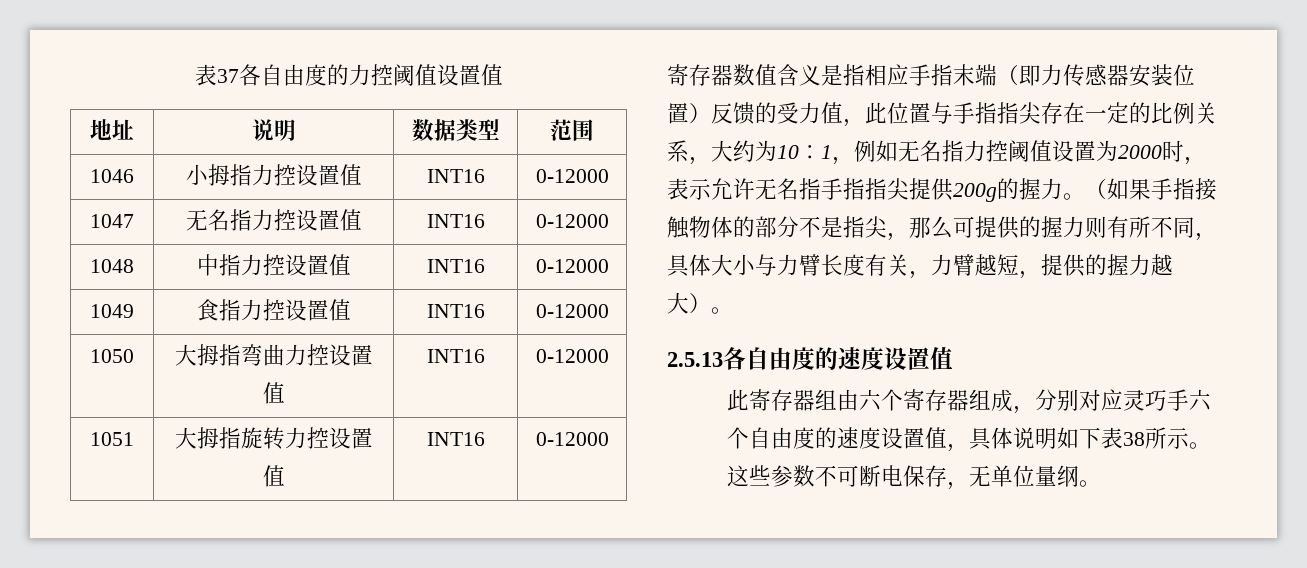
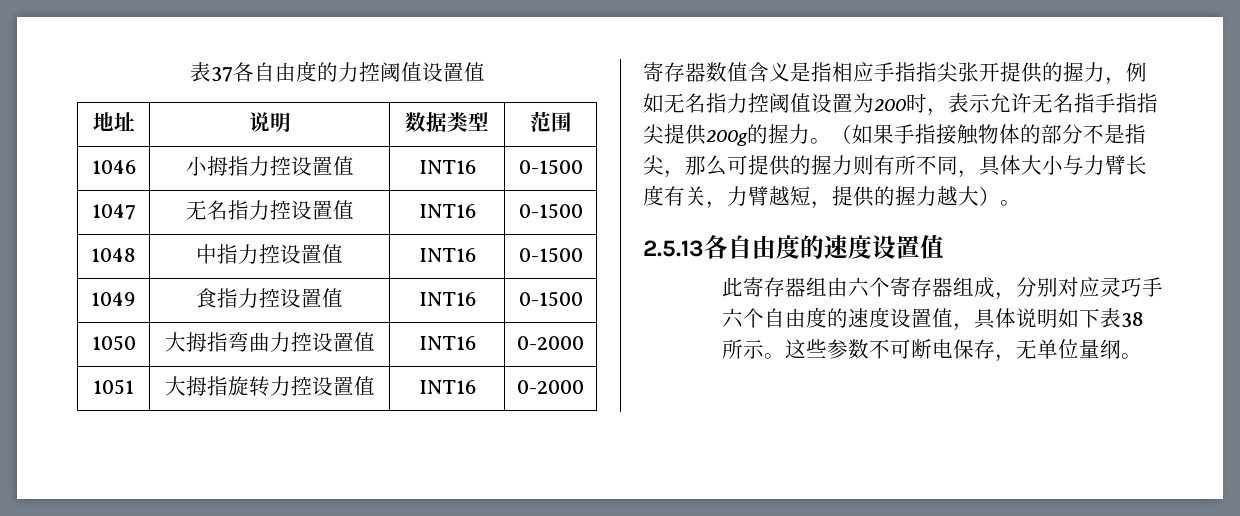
- 1046 | 小拇指力控设置值 | INT16 | 0-12000
+ 1046 | 小拇指力控设置值 | INT16 | 0-1500
- 1047 | 无名指力控设置值 | INT16 | 0-12000
+ 1047 | 无名指力控设置值 | INT16 | 0-1500
- 1048 | 中指力控设置值 | INT16 | 0-12000
+ 1048 | 中指力控设置值 | INT16 | 0-1500
- 1049 | 食指力控设置值 | INT16 | 0-12000
+ 1049 | 食指力控设置值 | INT16 | 0-1500
- 1050 | 大拇指弯曲力控设置值 | INT16 | 0-12000
+ 1050 | 大拇指弯曲力控设置值 | INT16 | 0-2000
- 1051 | 大拇指旋转力控设置值 | INT16 | 0-12000
+ 1051 | 大拇指旋转力控设置值 | INT16 | 0-2000
- 寄存器数值含义是指相应手指末端（即力传感器安装位置）反馈的受力值，此位置与手指指尖存在一定的比例关系，大约为10：1，例如无名指力控阈值设置为2000时，表示允许无名指手指指尖提供200g的握力。
+ 寄存器数值含义是指相应手指指尖张开提供的握力，例如无名指力控阈值设置为200时，表示允许无名指手指指尖提供200g的握力。

